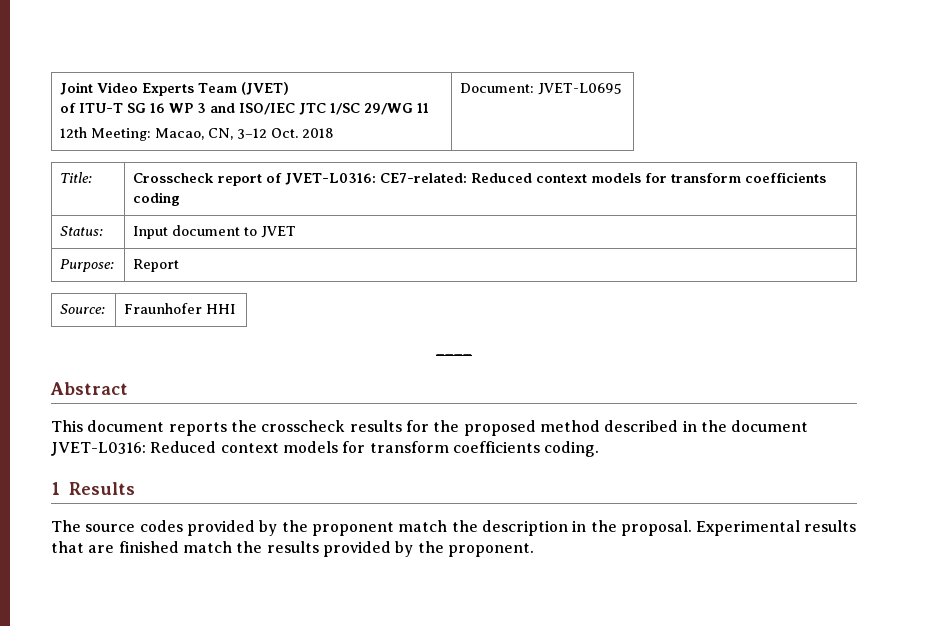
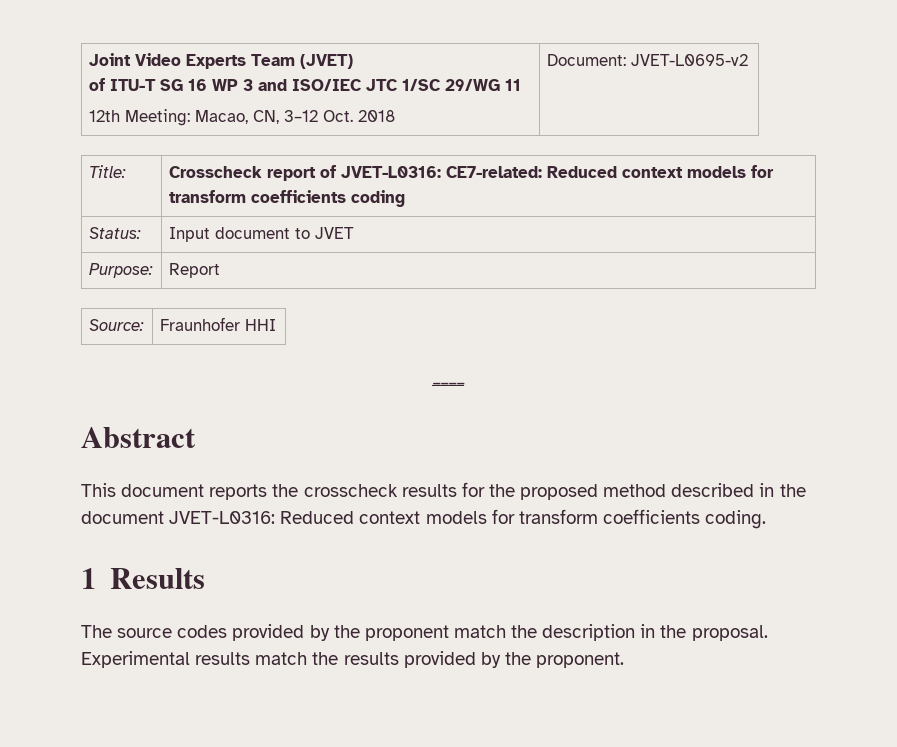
  Joint Video Experts Team (JVET)
  of ITU-T SG 16 WP 3 and ISO/IEC JTC 1/SC 29/WG 11
- 12th Meeting: Macao, CN, 3–12 Oct. 2018 | Document: JVET-L0695
+ 12th Meeting: Macao, CN, 3–12 Oct. 2018 | Document: JVET-L0695-v2
- Experimental results that are finished match the results provided by the proponent.
+ Experimental results match the results provided by the proponent.

